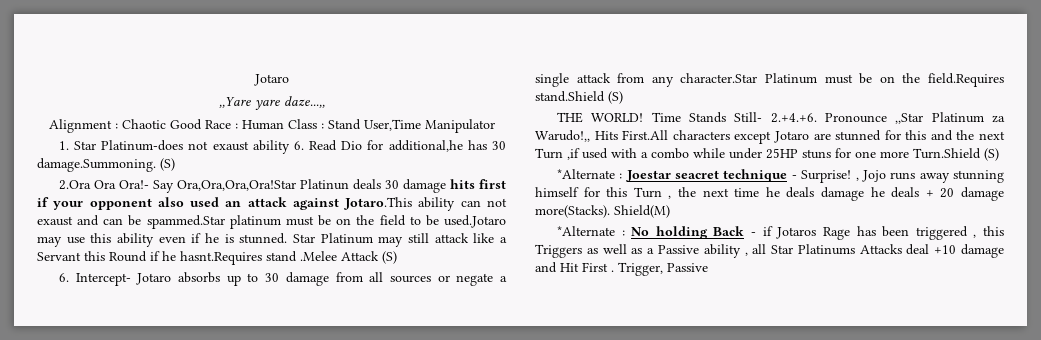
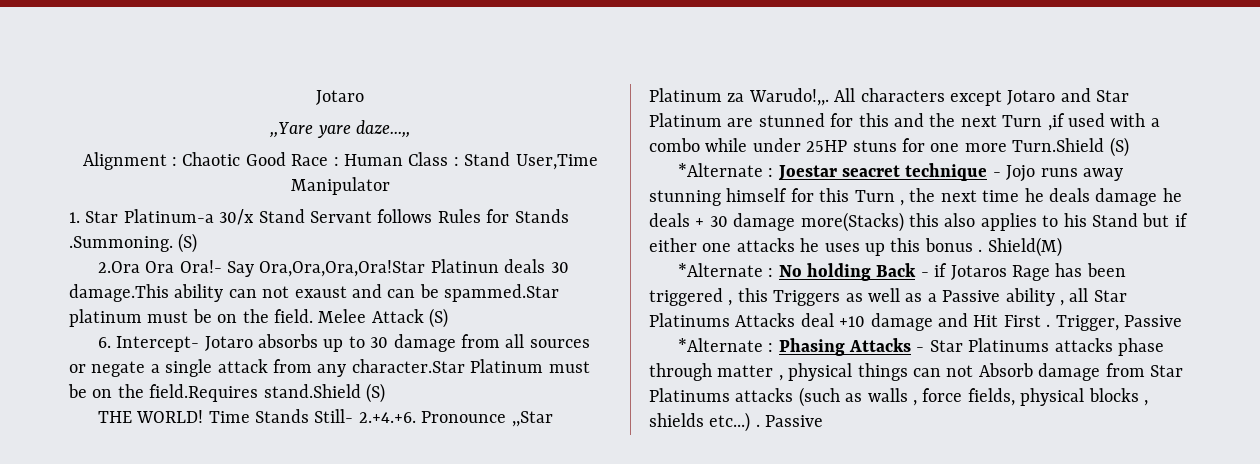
- 1. Star Platinum-does not exaust ability 6. Read Dio for additional,he has 30 damage.Summoning. (S)
+ 1. Star Platinum-a 30/x Stand Servant follows Rules for Stands .Summoning. (S)
- 2.Ora Ora Ora!- Say Ora,Ora,Ora,Ora!Star Platinun deals 30 damage hits first if your opponent also used an attack against Jotaro.This ability can not exaust and can be spammed.Star platinum must be on the field to be used.Jotaro may use this ability even if he is stunned. Star Platinum may still attack like a Servant this Round if he hasnt.Requires stand .Melee Attack (S)
+ 2.Ora Ora Ora!- Say Ora,Ora,Ora,Ora!Star Platinun deals 30 damage.This ability can not exaust and can be spammed.Star platinum must be on the field. Melee Attack (S)
- Time Stands Still- 2.+4.+6. Pronounce ,,Star Platinum za Warudo!,, Hits First.All characters except Jotaro are stunned for this and the next Turn ,if used with a combo while under 25HP stuns for one more Turn.Shield (S)
+ Time Stands Still- 2.+4.+6. Pronounce ,,Star Platinum za Warudo!,,. All characters except Jotaro and Star Platinum are stunned for this and the next Turn ,if used with a combo while under 25HP stuns for one more Turn.Shield (S)
- *Alternate : Joestar seacret technique - Surprise! , Jojo runs away stunning himself for this Turn , the next time he deals damage he deals + 20 damage more(Stacks).
+ *Alternate : Joestar seacret technique - Jojo runs away stunning himself for this Turn , the next time he deals damage he deals + 30 damage more(Stacks) this also applies to his Stand but if either one attacks he uses up this bonus .
+ *Alternate : Phasing Attacks - Star Platinums attacks phase through matter , physical things can not Absorb damage from Star Platinums attacks (such as walls , force fields, physical blocks , shields etc...) . Passive

